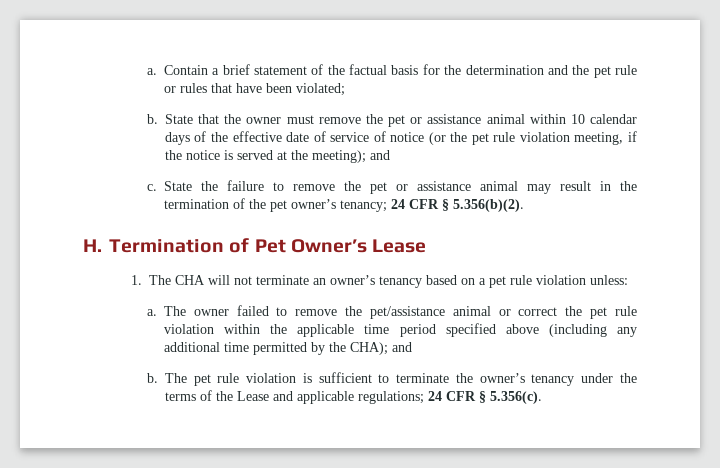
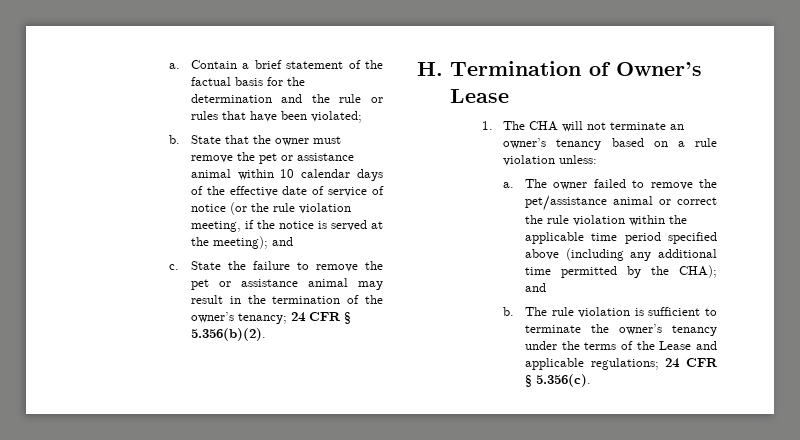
- Contain a brief statement of the factual basis for the determination and the pet rule or rules that have been violated;
+ Contain a brief statement of the factual basis for the determination and the rule or rules that have been violated;
- State that the owner must remove the pet or assistance animal within 10 calendar days of the effective date of service of notice (or the pet rule violation meeting, if the notice is served at the meeting); and
+ State that the owner must remove the pet or assistance animal within 10 calendar days of the effective date of service of notice (or the rule violation meeting, if the notice is served at the meeting); and
- State the failure to remove the pet or assistance animal may result in the termination of the pet owner’s tenancy; 24 CFR § 5.356(b)(2).
+ State the failure to remove the pet or assistance animal may result in the termination of the owner’s tenancy; 24 CFR § 5.356(b)(2).
- H. Termination of Pet Owner’s Lease
+ H. Termination of Owner’s Lease
- 1. The CHA will not terminate an owner’s tenancy based on a pet rule violation unless:
+ 1. The CHA will not terminate an owner’s tenancy based on a rule violation unless:
- The owner failed to remove the pet/assistance animal or correct the pet rule violation within the applicable time period specified above (including any additional time permitted by the CHA); and
+ The owner failed to remove the pet/assistance animal or correct the rule violation within the applicable time period specified above (including any additional time permitted by the CHA); and
- The pet rule violation is sufficient to terminate the owner’s tenancy under the terms of the Lease and applicable regulations; 24 CFR § 5.356(c).
+ The rule violation is sufficient to terminate the owner’s tenancy under the terms of the Lease and applicable regulations; 24 CFR § 5.356(c).

